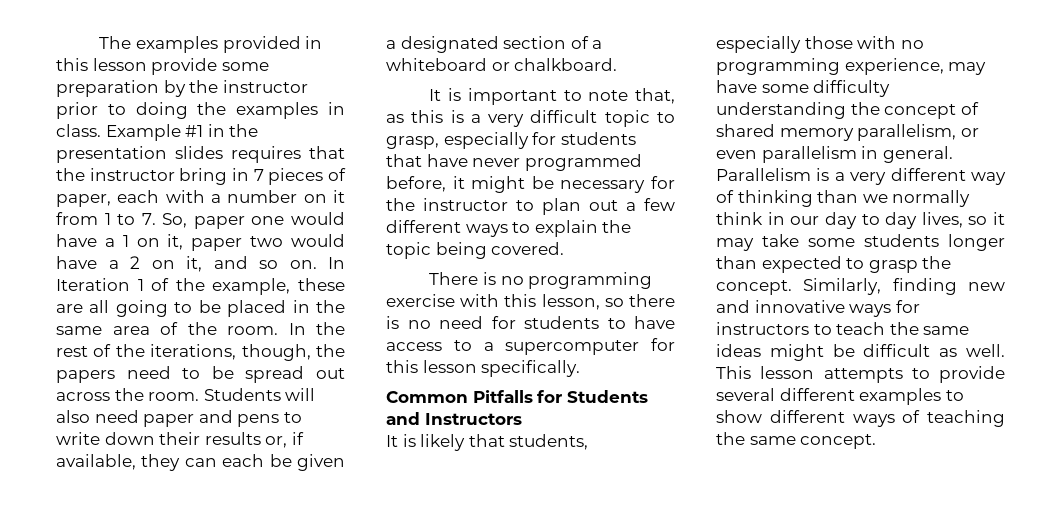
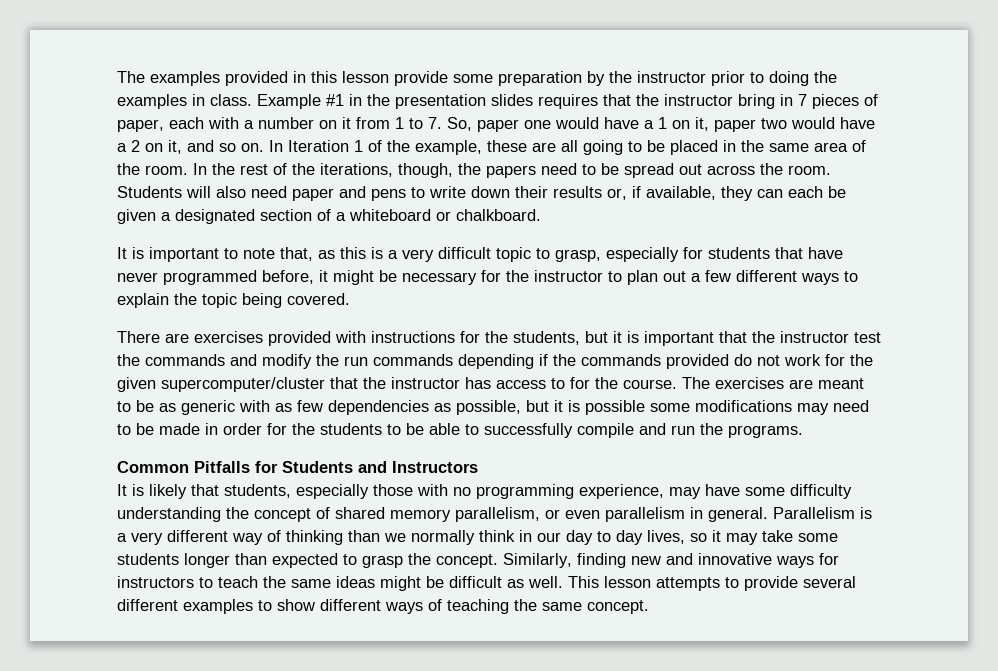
- There is no programming exercise with this lesson, so there is no need for students to have access to a supercomputer for this lesson specifically.
+ There are exercises provided with instructions for the students, but it is important that the instructor test the commands and modify the run commands depending if the commands provided do not work for the given supercomputer/cluster that the instructor has access to for the course. The exercises are meant to be as generic with as few dependencies as possible, but it is possible some modifications may need to be made in order for the students to be able to successfully compile and run the programs.

